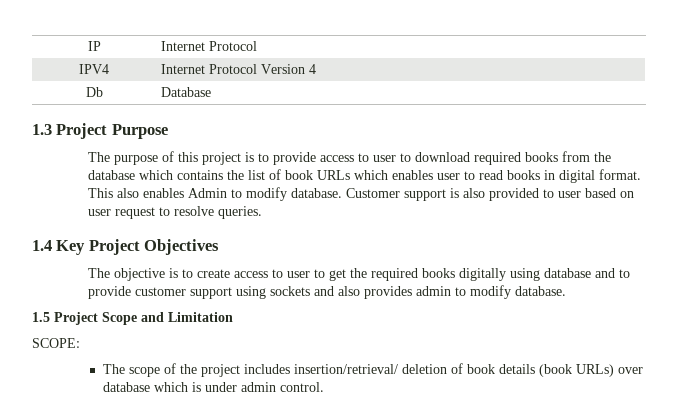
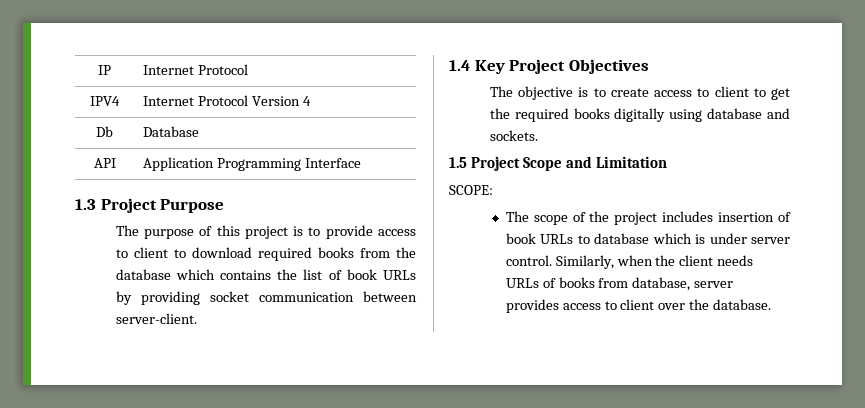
+ API | Application Programming Interface
- The purpose of this project is to provide access to user to download required books from the database which contains the list of book URLs which enables user to read books in digital format. This also enables Admin to modify database. Customer support is also provided to user based on user request to resolve queries.
+ The purpose of this project is to provide access to client to download required books from the database which contains the list of book URLs by providing socket communication between server-client.
- The objective is to create access to user to get the required books digitally using database and to provide customer support using sockets and also provides admin to modify database.
+ The objective is to create access to client to get the required books digitally using database and sockets.
- The scope of the project includes insertion/retrieval/ deletion of book details (book URLs) over database which is under admin control.
+ The scope of the project includes insertion of book URLs to database which is under server control. Similarly, when the client needs URLs of books from database, server provides access to client over the database.

